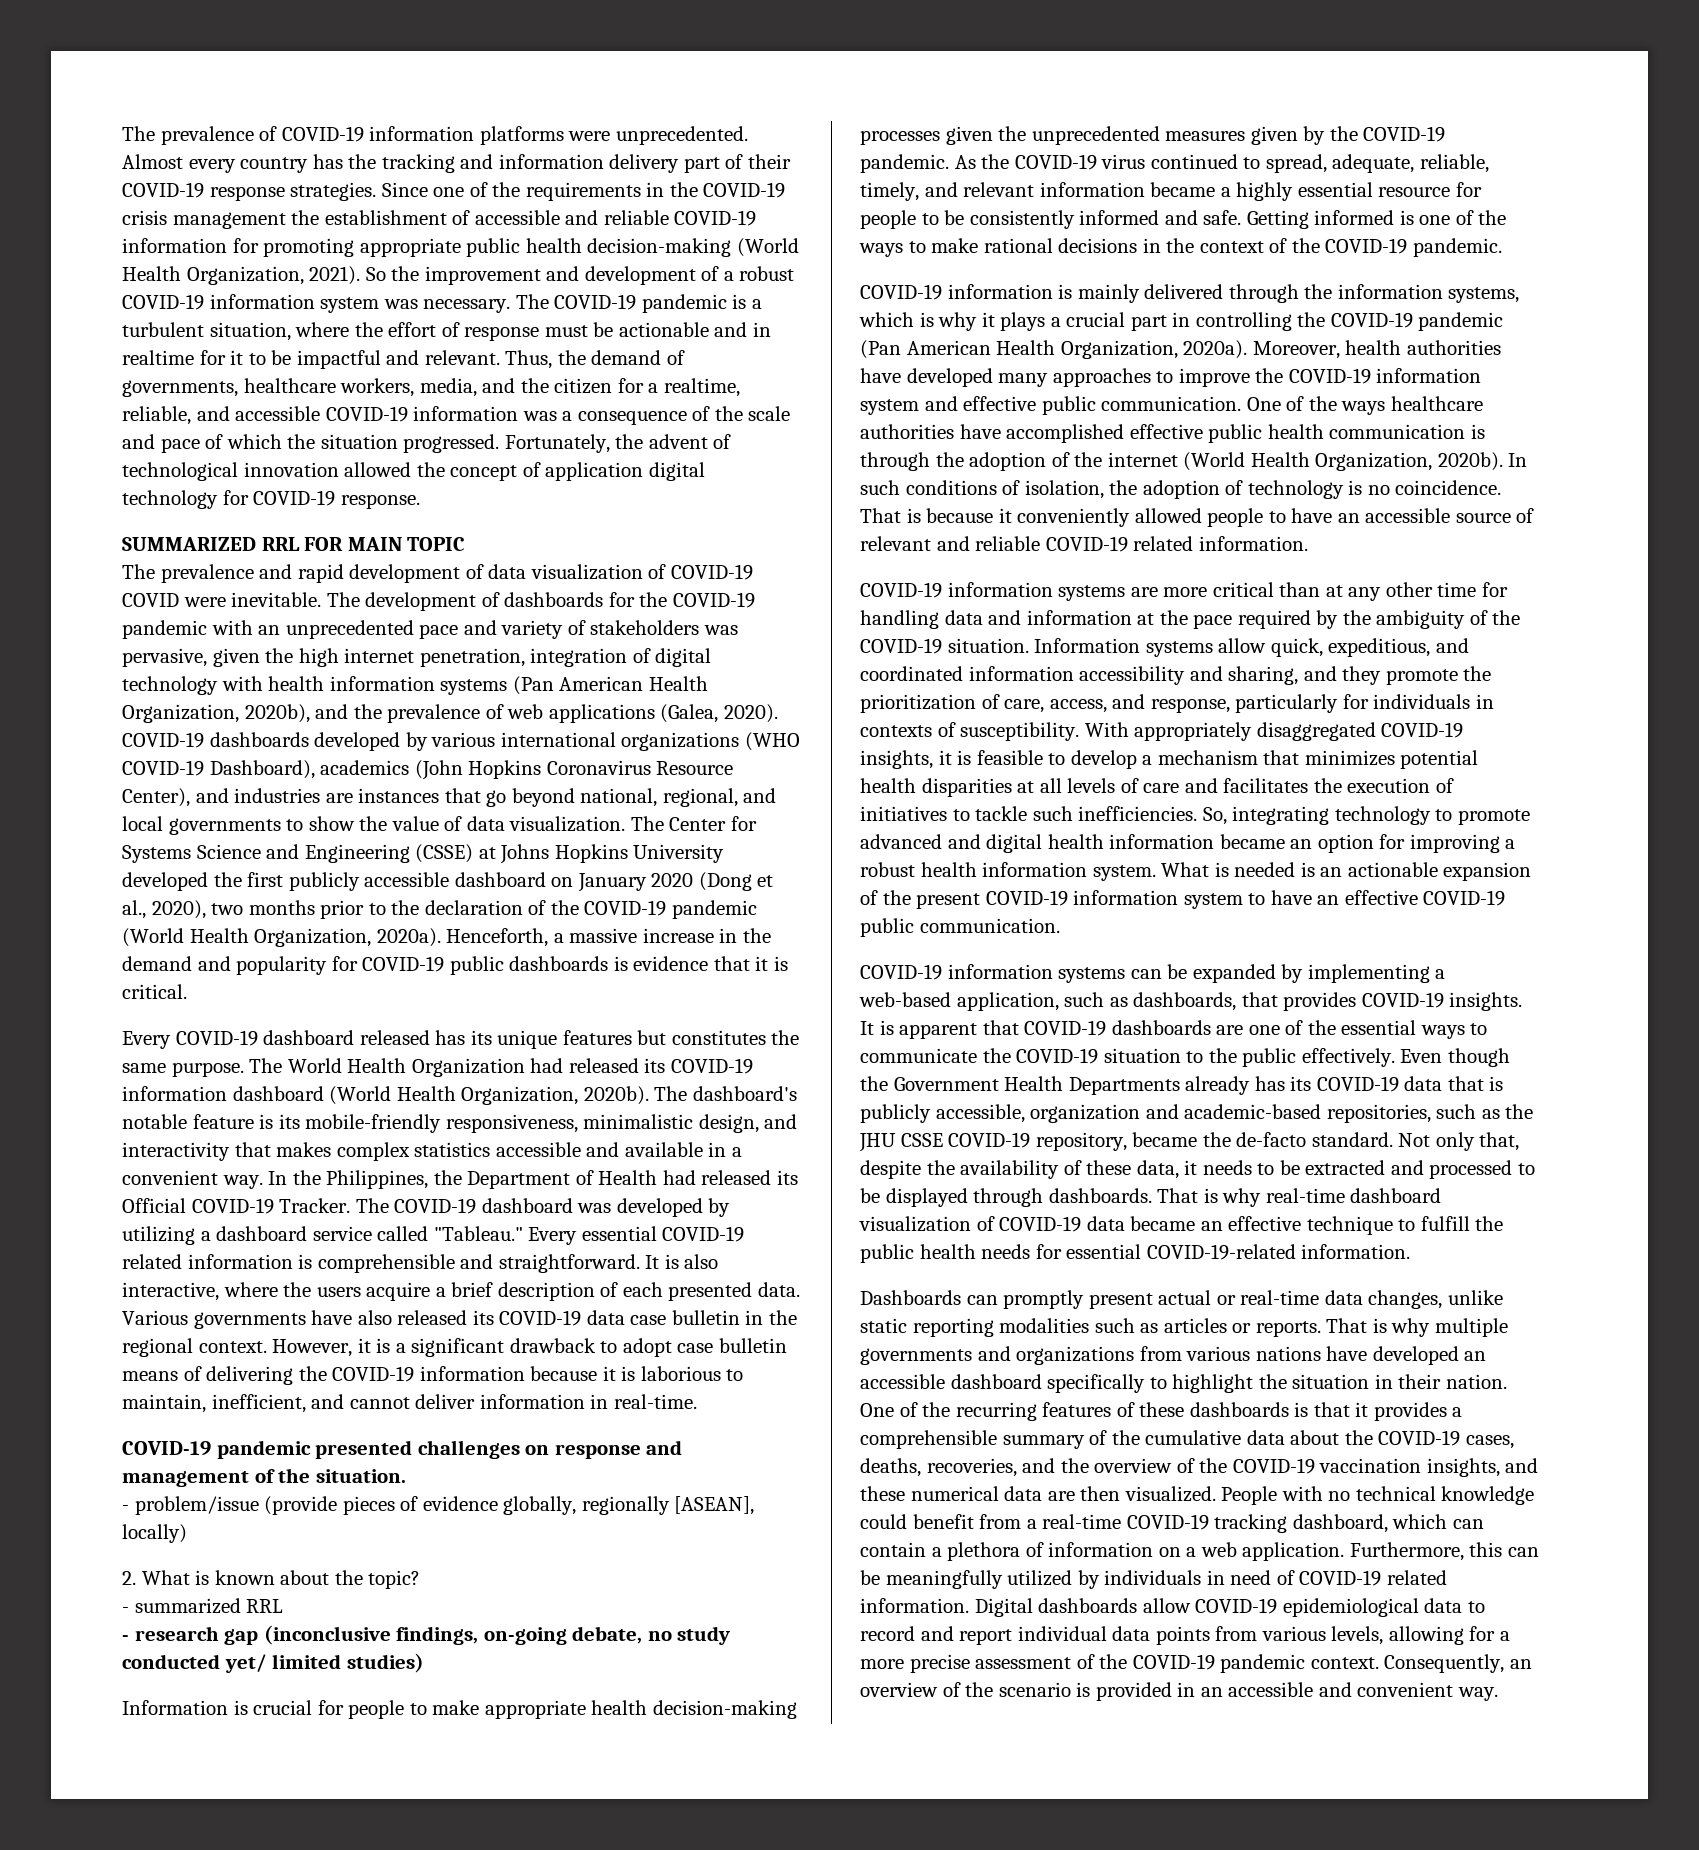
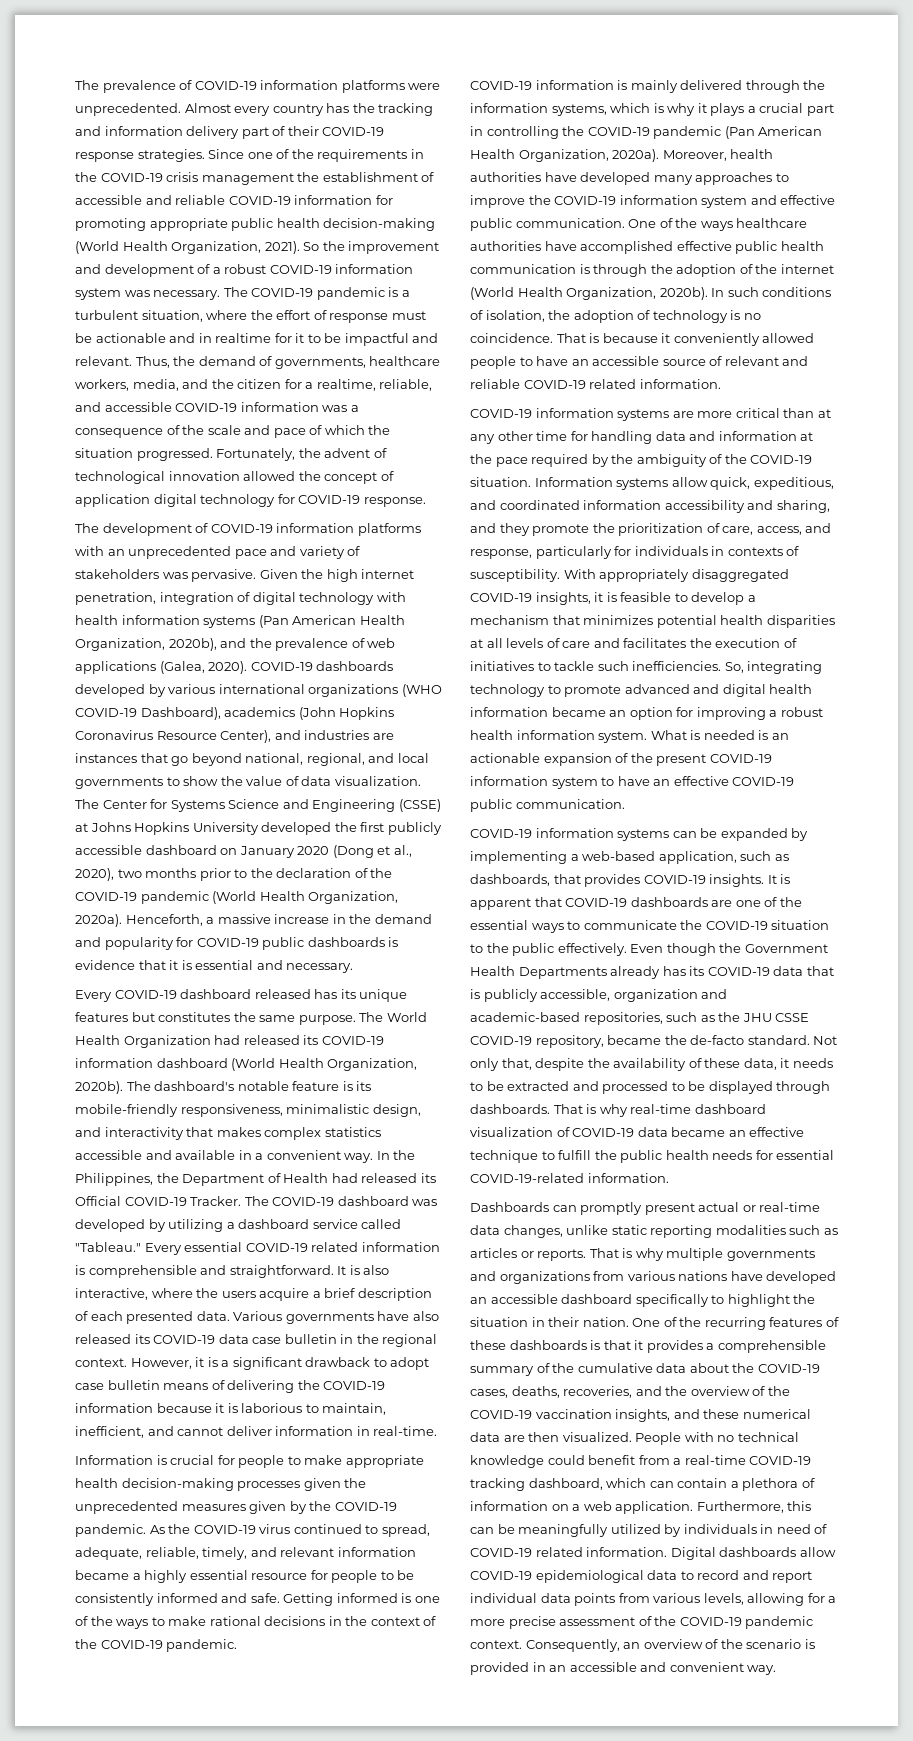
- SUMMARIZED RRL FOR MAIN TOPIC
- The prevalence and rapid development of data visualization of COVID-19 COVID were inevitable. The development of dashboards for the COVID-19 pandemic with an unprecedented pace and variety of stakeholders was pervasive, given the high internet penetration, integration of digital technology with health information systems (Pan American Health Organization, 2020b), and the prevalence of web applications (Galea, 2020).
+ The development of COVID-19 information platforms with an unprecedented pace and variety of stakeholders was pervasive. Given the high internet penetration, integration of digital technology with health information systems (Pan American Health Organization, 2020b), and the prevalence of web applications (Galea, 2020).
- Henceforth, a massive increase in the demand and popularity for COVID-19 public dashboards is evidence that it is critical.
+ Henceforth, a massive increase in the demand and popularity for COVID-19 public dashboards is evidence that it is essential and necessary.
- COVID-19 pandemic presented challenges on response and management of the situation.
- - problem/issue (provide pieces of evidence globally, regionally [ASEAN], locally)
- 2. What is known about the topic?
- - summarized RRL
- - research gap (inconclusive findings, on-going debate, no study conducted yet/ limited studies)

